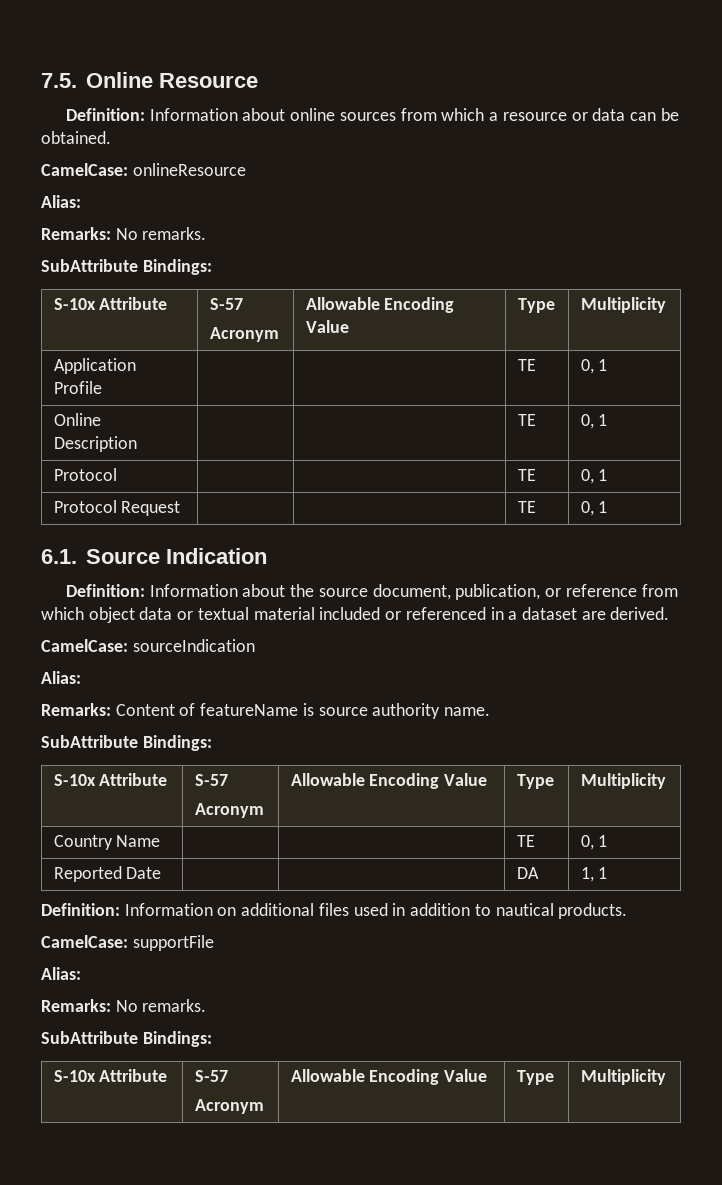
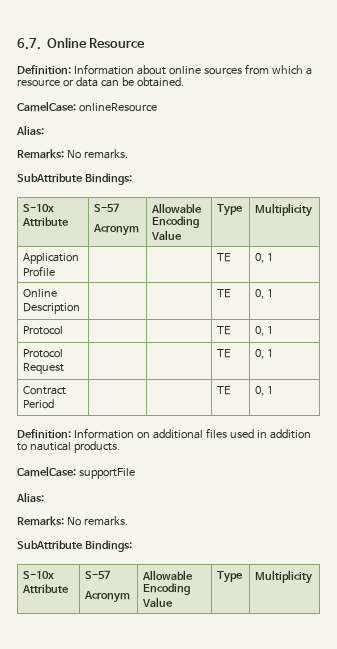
- 7.5. Online Resource
+ 6.7. Online Resource
- 6.1. Source Indication
- Definition: Information about the source document, publication, or reference from which object data or textual material included or referenced in a dataset are derived.
- CamelCase: sourceIndication
- Alias:
- Remarks: Content of featureName is source authority name.
- SubAttribute Bindings:
- S-10x Attribute | S-57
- Acronym | Allowable Encoding Value | Type | Multiplicity
- Country Name | | | TE | 0, 1
- Reported Date | | | DA | 1, 1
+ Contract Period | | | TE | 0, 1

